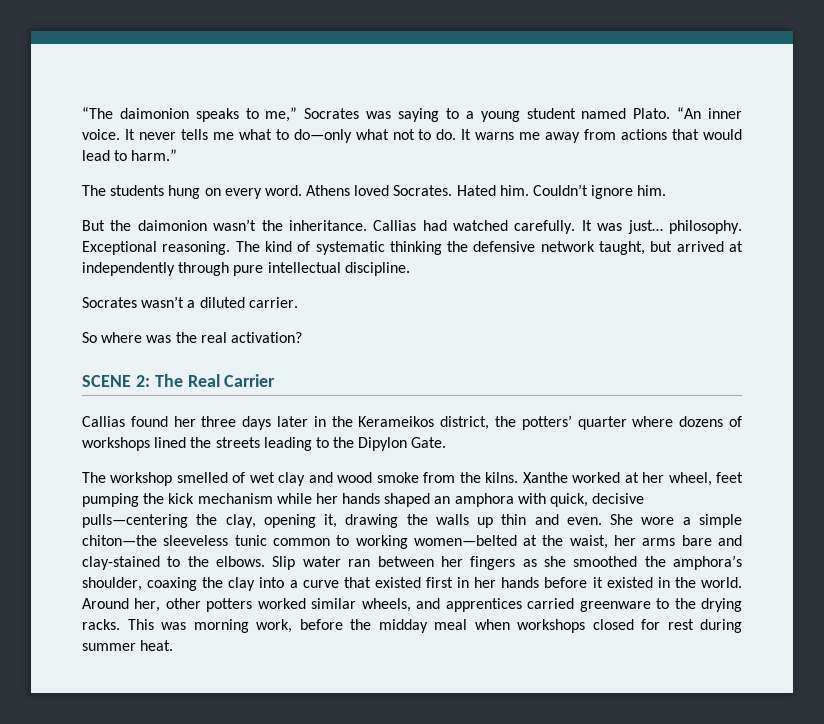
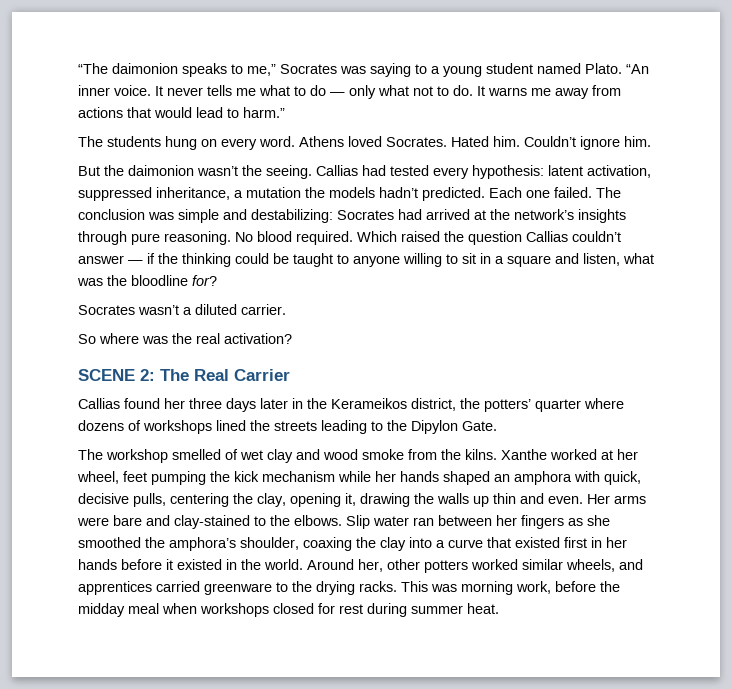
- It never tells me what to do—only what not to do.
+ It never tells me what to do — only what not to do.
- But the daimonion wasn’t the inheritance.
+ But the daimonion wasn’t the seeing.
- Callias had watched carefully. It was just… philosophy. Exceptional reasoning. The kind of systematic thinking the defensive network taught, but arrived at independently through pure intellectual discipline.
+ Callias had tested every hypothesis: latent activation, suppressed inheritance, a mutation the models hadn’t predicted. Each one failed. The conclusion was simple and destabilizing: Socrates had arrived at the network’s insights through pure reasoning. No blood required. Which raised the question Callias couldn’t answer — if the thinking could be taught to anyone willing to sit in a square and listen, what was the bloodline for?
- Xanthe worked at her wheel, feet pumping the kick mechanism while her hands shaped an amphora with quick, decisive pulls—centering the clay, opening it, drawing the walls up thin and even.
+ Xanthe worked at her wheel, feet pumping the kick mechanism while her hands shaped an amphora with quick, decisive pulls, centering the clay, opening it, drawing the walls up thin and even.
- She wore a simple chiton—the sleeveless tunic common to working women—belted at the waist, her arms bare and clay-stained to the elbows.
+ Her arms were bare and clay-stained to the elbows.

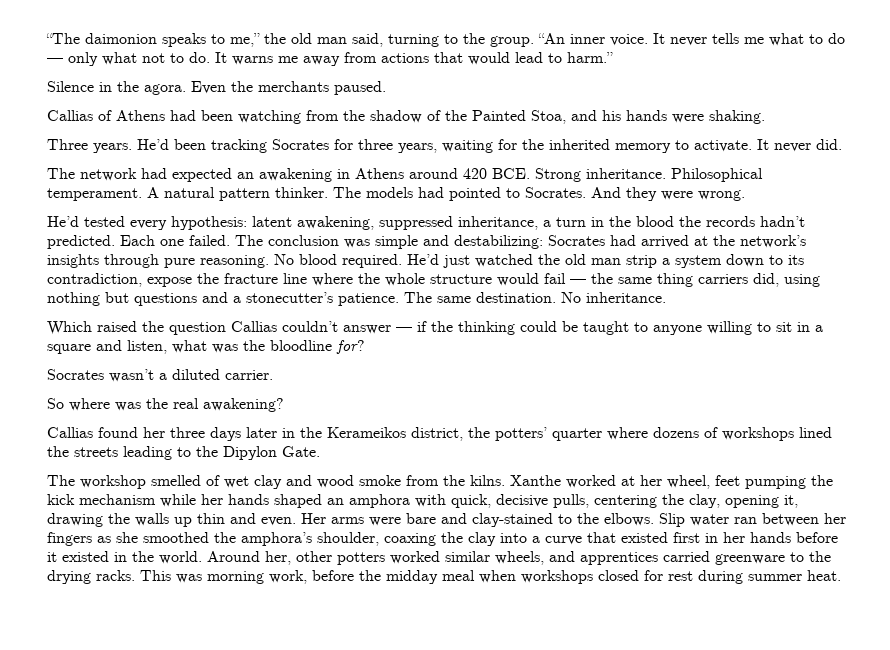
- “The daimonion speaks to me,” Socrates was saying to a young student named Plato.
+ “The daimonion speaks to me,” the old man said, turning to the group.
- The students hung on every word. Athens loved Socrates. Hated him. Couldn’t ignore him.
- But the daimonion wasn’t the seeing. Callias had tested every hypothesis: latent activation, suppressed inheritance, a mutation the models hadn’t predicted.
+ Silence in the agora. Even the merchants paused.
+ Callias of Athens had been watching from the shadow of the Painted Stoa, and his hands were shaking.
+ Three years. He’d been tracking Socrates for three years, waiting for the inherited memory to activate. It never did.
+ The network had expected an awakening in Athens around 420 BCE. Strong inheritance. Philosophical temperament. A natural pattern thinker. The models had pointed to Socrates. And they were wrong.
+ He’d tested every hypothesis: latent awakening, suppressed inheritance, a turn in the blood the records hadn’t predicted.
- No blood required. Which raised the question Callias couldn’t answer — if the thinking could be taught to anyone willing to sit in a square and listen, what was the bloodline for?
+ No blood required. He’d just watched the old man strip a system down to its contradiction, expose the fracture line where the whole structure would fail — the same thing carriers did, using nothing but questions and a stonecutter’s patience. The same destination. No inheritance.
+ Which raised the question Callias couldn’t answer — if the thinking could be taught to anyone willing to sit in a square and listen, what was the bloodline for?
- So where was the real activation?
- SCENE 2: The Real Carrier
+ So where was the real awakening?

